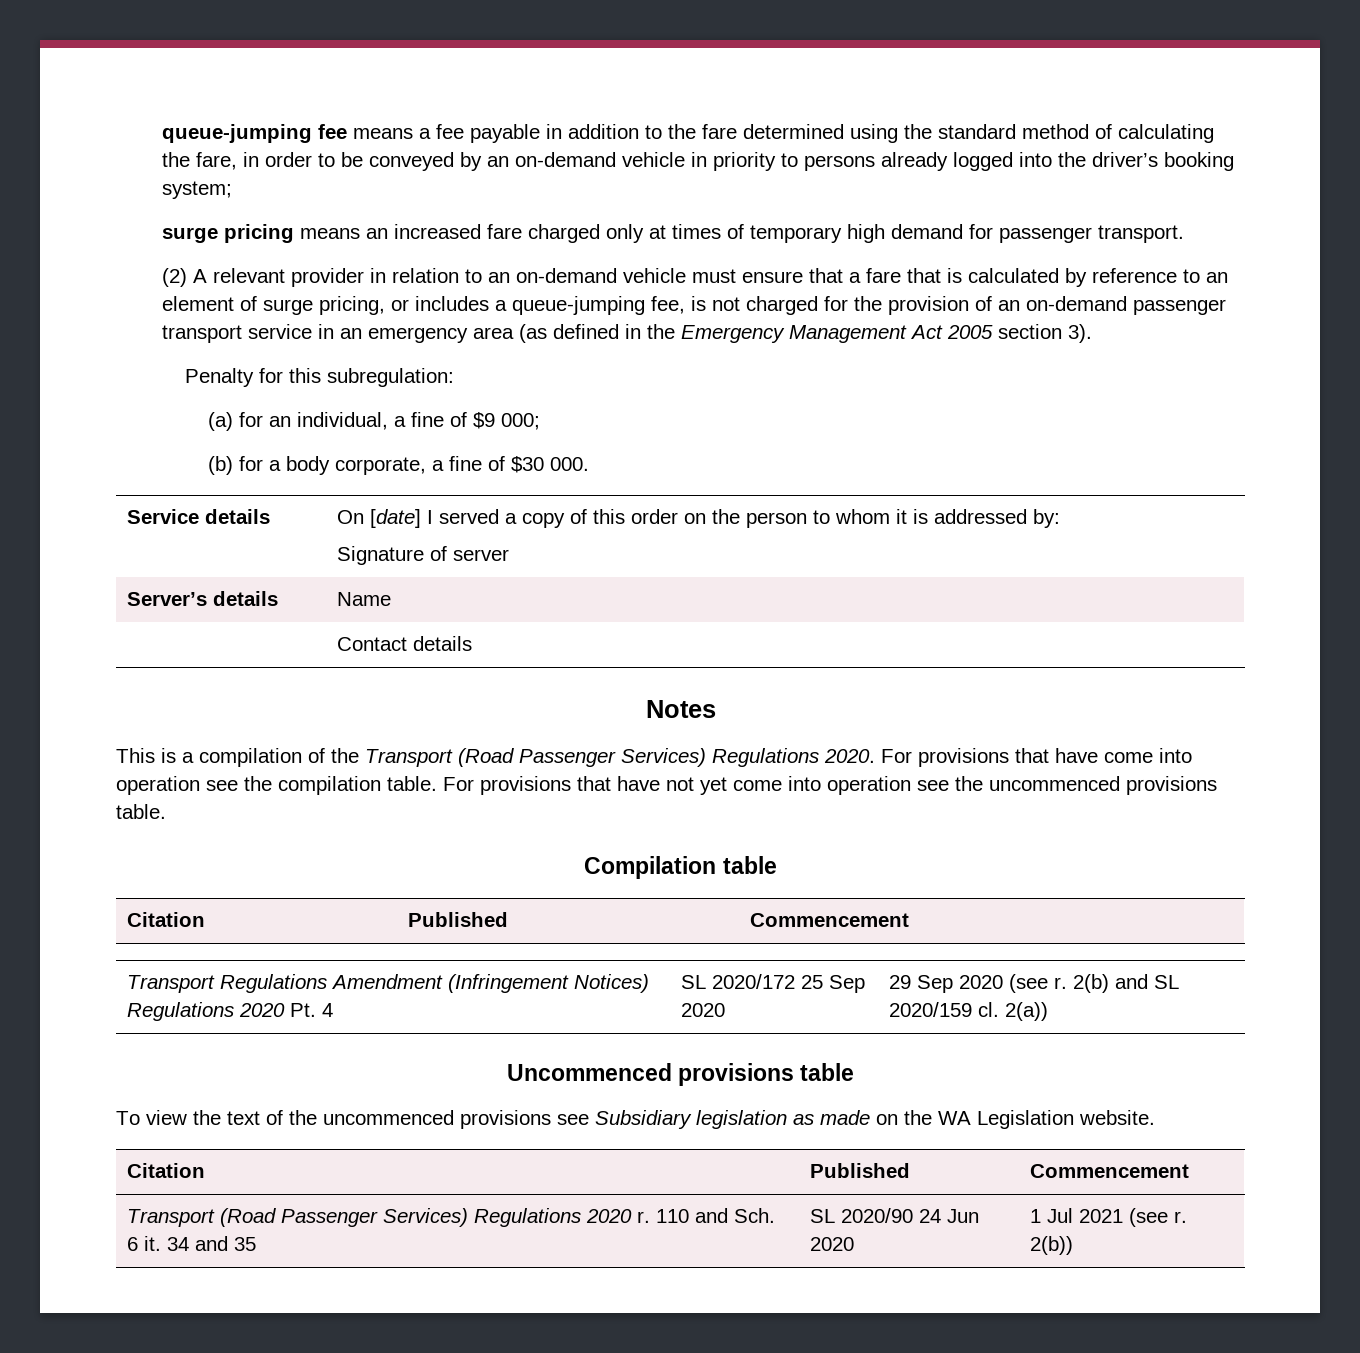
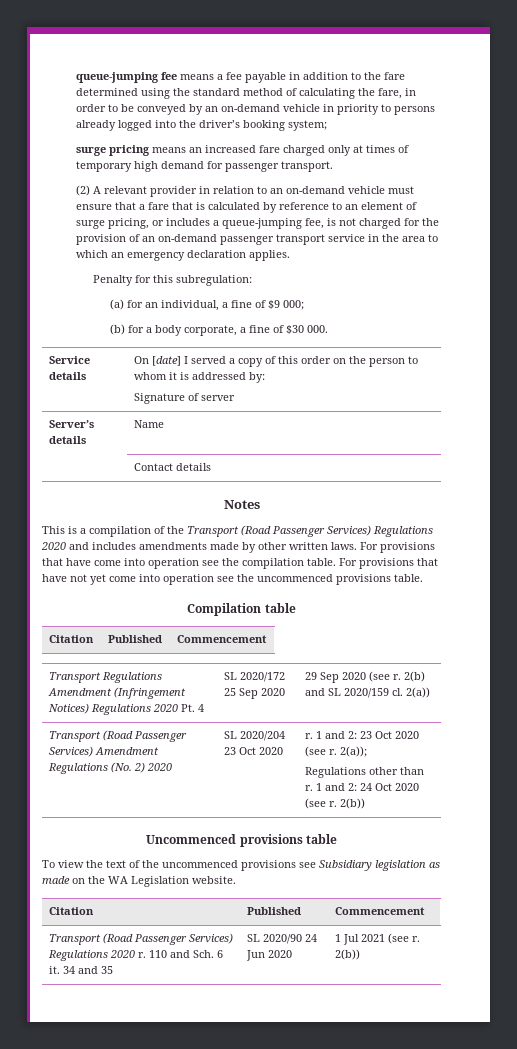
- (2) A relevant provider in relation to an on-demand vehicle must ensure that a fare that is calculated by reference to an element of surge pricing, or includes a queue-jumping fee, is not charged for the provision of an on-demand passenger transport service in an emergency area (as defined in the Emergency Management Act 2005 section 3).
+ (2) A relevant provider in relation to an on-demand vehicle must ensure that a fare that is calculated by reference to an element of surge pricing, or includes a queue-jumping fee, is not charged for the provision of an on-demand passenger transport service in the area to which an emergency declaration applies.
- This is a compilation of the Transport (Road Passenger Services) Regulations 2020.
+ This is a compilation of the Transport (Road Passenger Services) Regulations 2020 and includes amendments made by other written laws.
+ Transport (Road Passenger Services) Amendment Regulations (No. 2) 2020 | SL 2020/204 23 Oct 2020 | r. 1 and 2: 23 Oct 2020 (see r. 2(a));
+ Regulations other than r. 1 and 2: 24 Oct 2020 (see r. 2(b))

